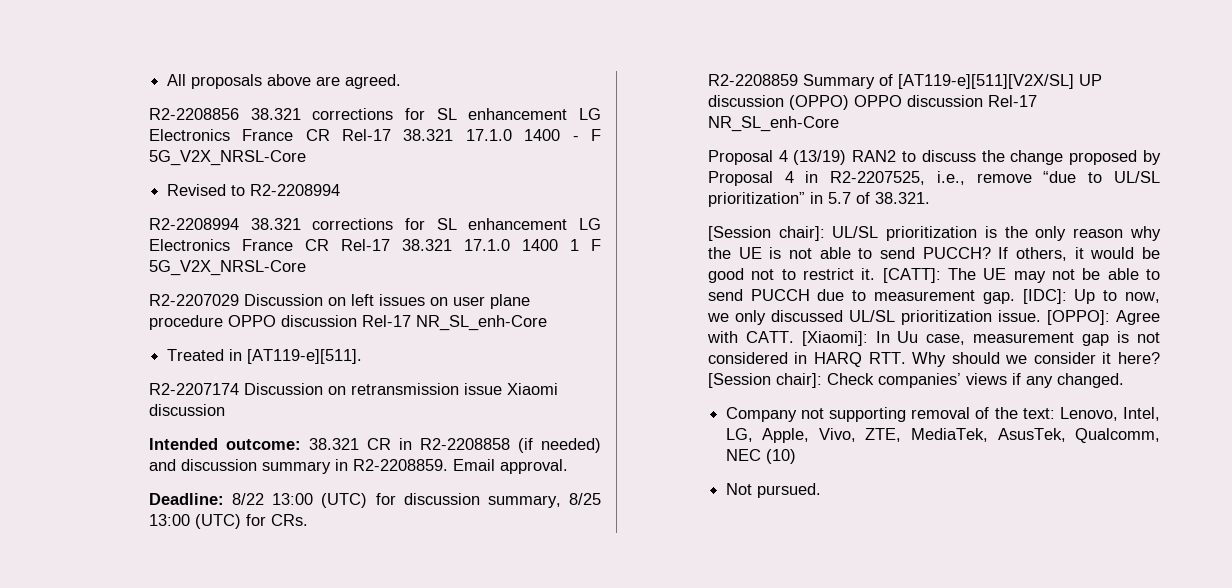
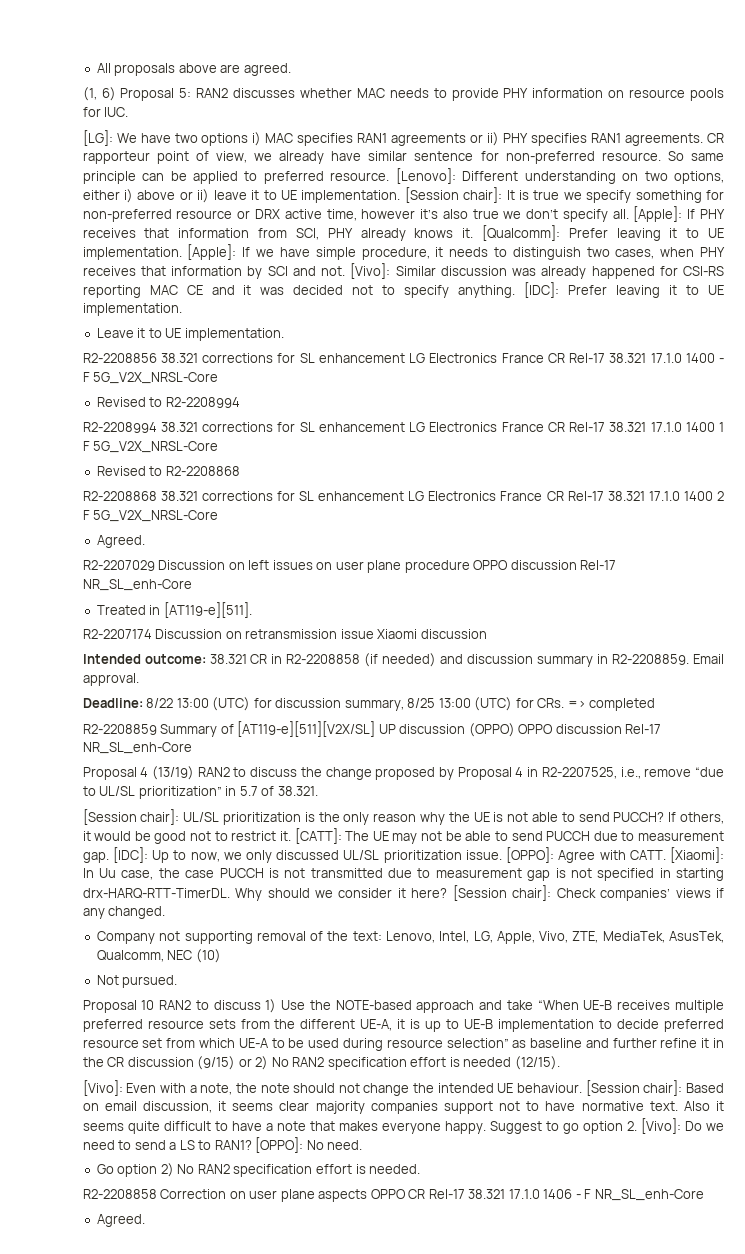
+ (1, 6) Proposal 5: RAN2 discusses whether MAC needs to provide PHY information on resource pools for IUC.
+ [LG]: We have two options i) MAC specifies RAN1 agreements or ii) PHY specifies RAN1 agreements. CR rapporteur point of view, we already have similar sentence for non-preferred resource. So same principle can be applied to preferred resource. [Lenovo]: Different understanding on two options, either i) above or ii) leave it to UE implementation. [Session chair]: It is true we specify something for non-preferred resource or DRX active time, however it’s also true we don’t specify all. [Apple]: If PHY receives that information from SCI, PHY already knows it. [Qualcomm]: Prefer leaving it to UE implementation. [Apple]: If we have simple procedure, it needs to distinguish two cases, when PHY receives that information by SCI and not. [Vivo]: Similar discussion was already happened for CSI-RS reporting MAC CE and it was decided not to specify anything. [IDC]: Prefer leaving it to UE implementation.
+ Leave it to UE implementation.
+ Revised to R2-2208868
+ R2-2208868 38.321 corrections for SL enhancement LG Electronics France CR Rel-17 38.321 17.1.0 1400 2 F 5G_V2X_NRSL-Core
+ Agreed.
- Deadline: 8/22 13:00 (UTC) for discussion summary, 8/25 13:00 (UTC) for CRs.
+ Deadline: 8/22 13:00 (UTC) for discussion summary, 8/25 13:00 (UTC) for CRs. => completed
- [Xiaomi]: In Uu case, measurement gap is not considered in HARQ RTT. Why should we consider it here?
+ [Xiaomi]: In Uu case, the case PUCCH is not transmitted due to measurement gap is not specified in starting drx-HARQ-RTT-TimerDL. Why should we consider it here?
+ Proposal 10 RAN2 to discuss 1) Use the NOTE-based approach and take “When UE-B receives multiple preferred resource sets from the different UE-A, it is up to UE-B implementation to decide preferred resource set from which UE-A to be used during resource selection” as baseline and further refine it in the CR discussion (9/15) or 2) No RAN2 specification effort is needed (12/15).
+ [Vivo]: Even with a note, the note should not change the intended UE behaviour. [Session chair]: Based on email discussion, it seems clear majority companies support not to have normative text. Also it seems quite difficult to have a note that makes everyone happy. Suggest to go option 2. [Vivo]: Do we need to send a LS to RAN1? [OPPO]: No need.
+ Go option 2) No RAN2 specification effort is needed.
+ R2-2208858 Correction on user plane aspects OPPO CR Rel-17 38.321 17.1.0 1406 - F NR_SL_enh-Core
+ Agreed.

